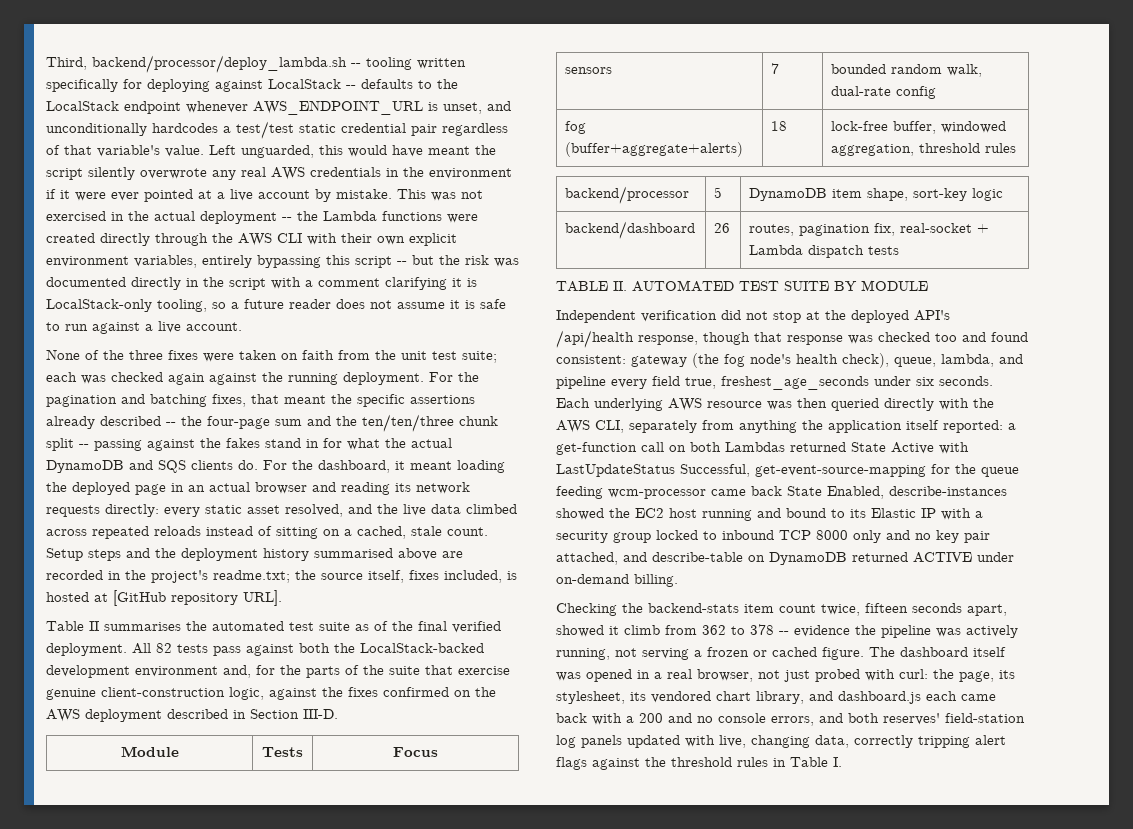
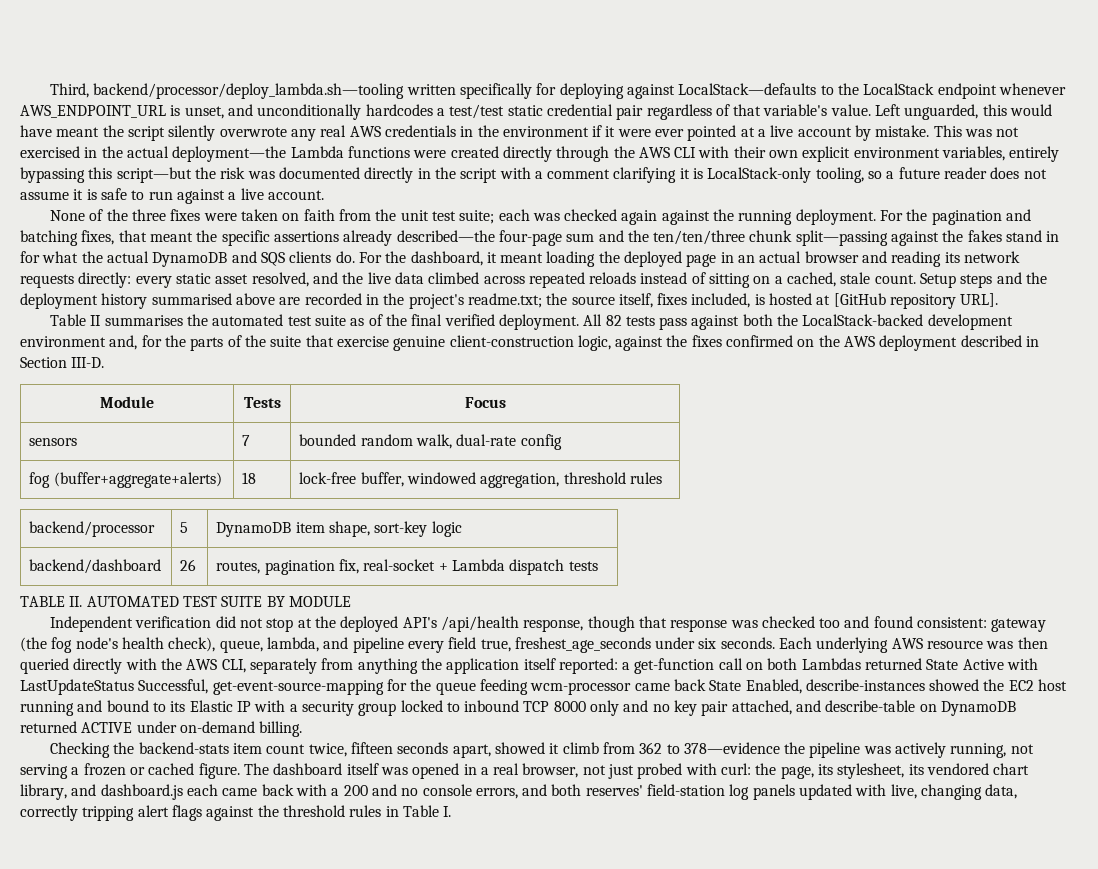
- Third, backend/processor/deploy_lambda.sh -- tooling written specifically for deploying against LocalStack -- defaults to the LocalStack endpoint whenever AWS_ENDPOINT_URL is unset, and unconditionally hardcodes a test/test static credential pair regardless of that variable's value.
+ Third, backend/processor/deploy_lambda.sh—tooling written specifically for deploying against LocalStack—defaults to the LocalStack endpoint whenever AWS_ENDPOINT_URL is unset, and unconditionally hardcodes a test/test static credential pair regardless of that variable's value.
- This was not exercised in the actual deployment -- the Lambda functions were created directly through the AWS CLI with their own explicit environment variables, entirely bypassing this script -- but the risk was documented directly in the script with a comment clarifying it is LocalStack-only tooling, so a future reader does not assume it is safe to run against a live account.
+ This was not exercised in the actual deployment—the Lambda functions were created directly through the AWS CLI with their own explicit environment variables, entirely bypassing this script—but the risk was documented directly in the script with a comment clarifying it is LocalStack-only tooling, so a future reader does not assume it is safe to run against a live account.
- For the pagination and batching fixes, that meant the specific assertions already described -- the four-page sum and the ten/ten/three chunk split -- passing against the fakes stand in for what the actual DynamoDB and SQS clients do.
+ For the pagination and batching fixes, that meant the specific assertions already described—the four-page sum and the ten/ten/three chunk split—passing against the fakes stand in for what the actual DynamoDB and SQS clients do.
- Checking the backend-stats item count twice, fifteen seconds apart, showed it climb from 362 to 378 -- evidence the pipeline was actively running, not serving a frozen or cached figure.
+ Checking the backend-stats item count twice, fifteen seconds apart, showed it climb from 362 to 378—evidence the pipeline was actively running, not serving a frozen or cached figure.

